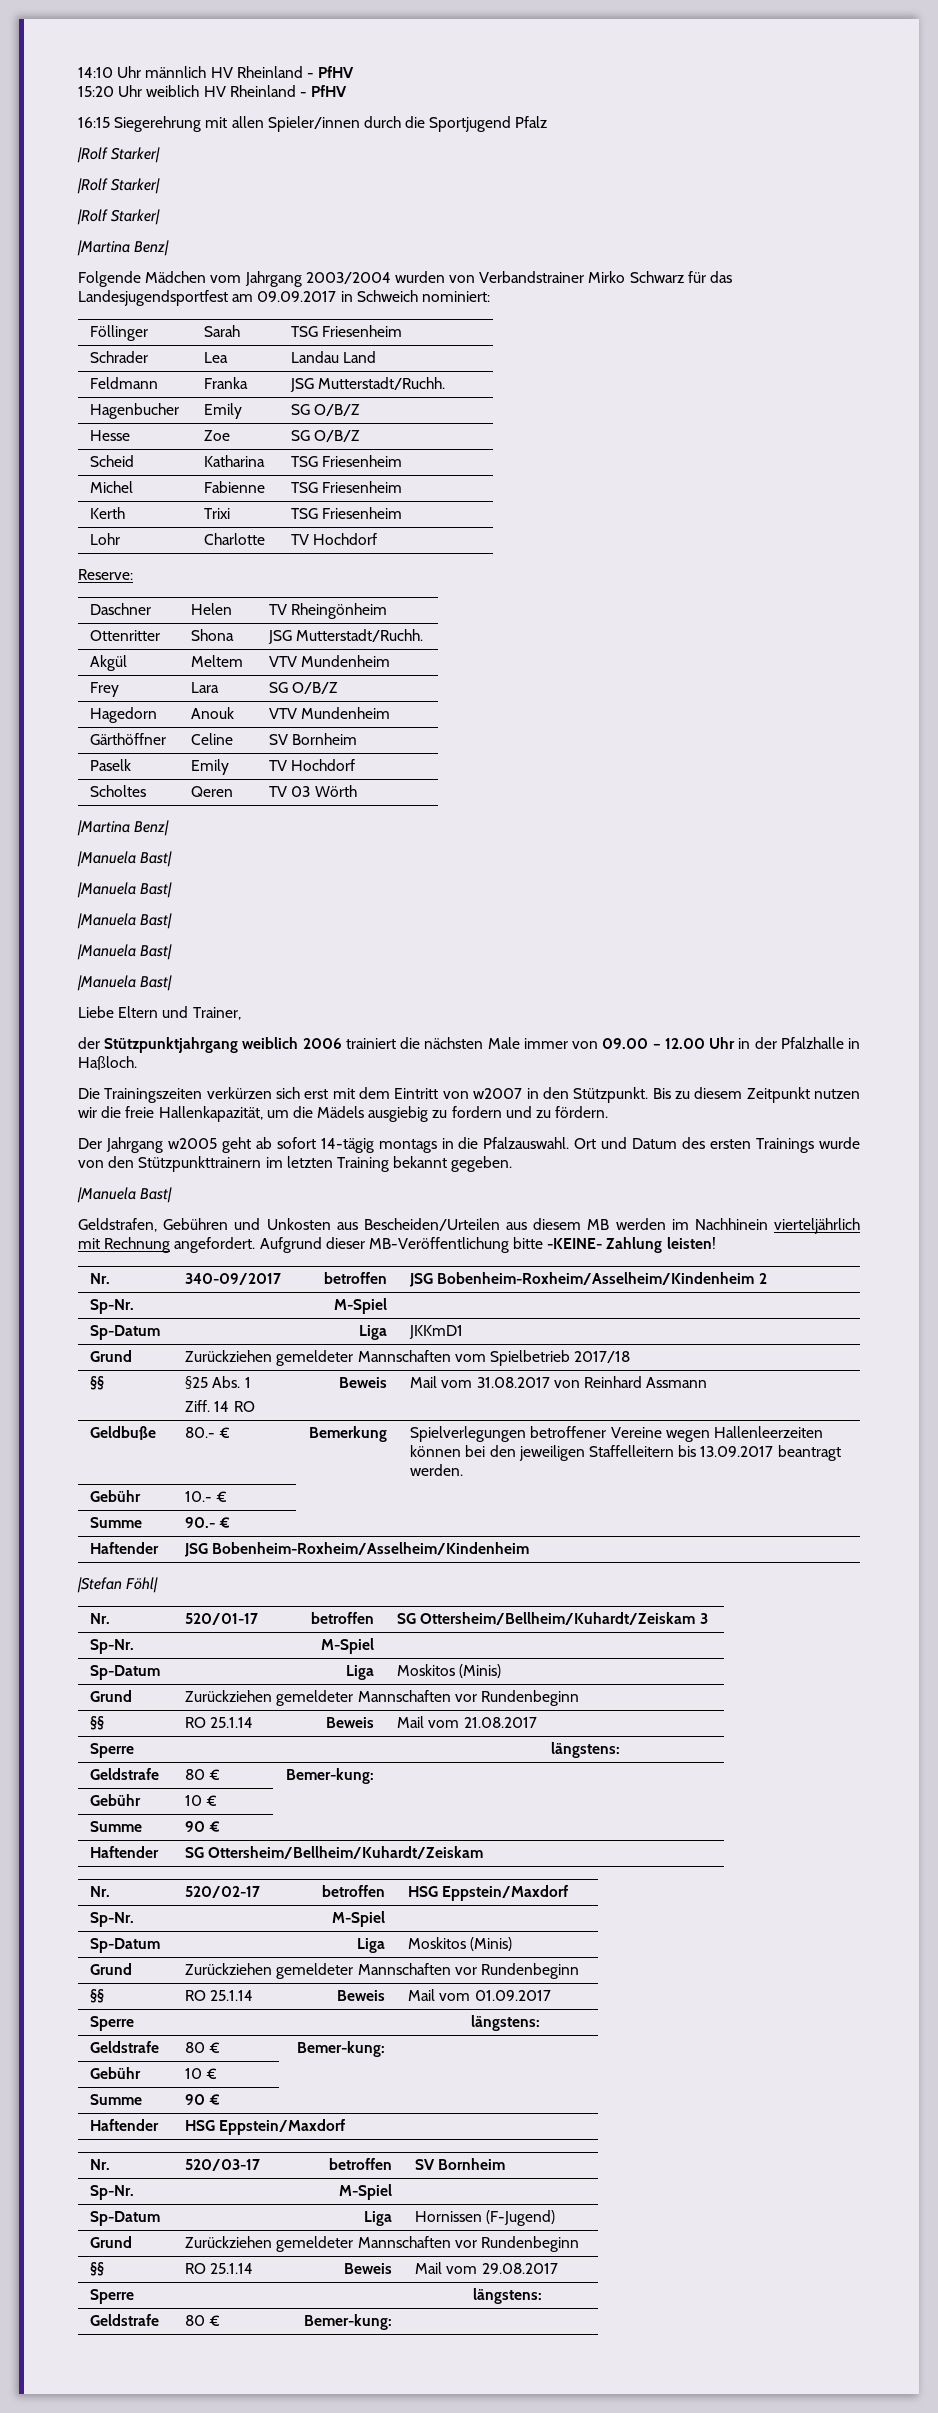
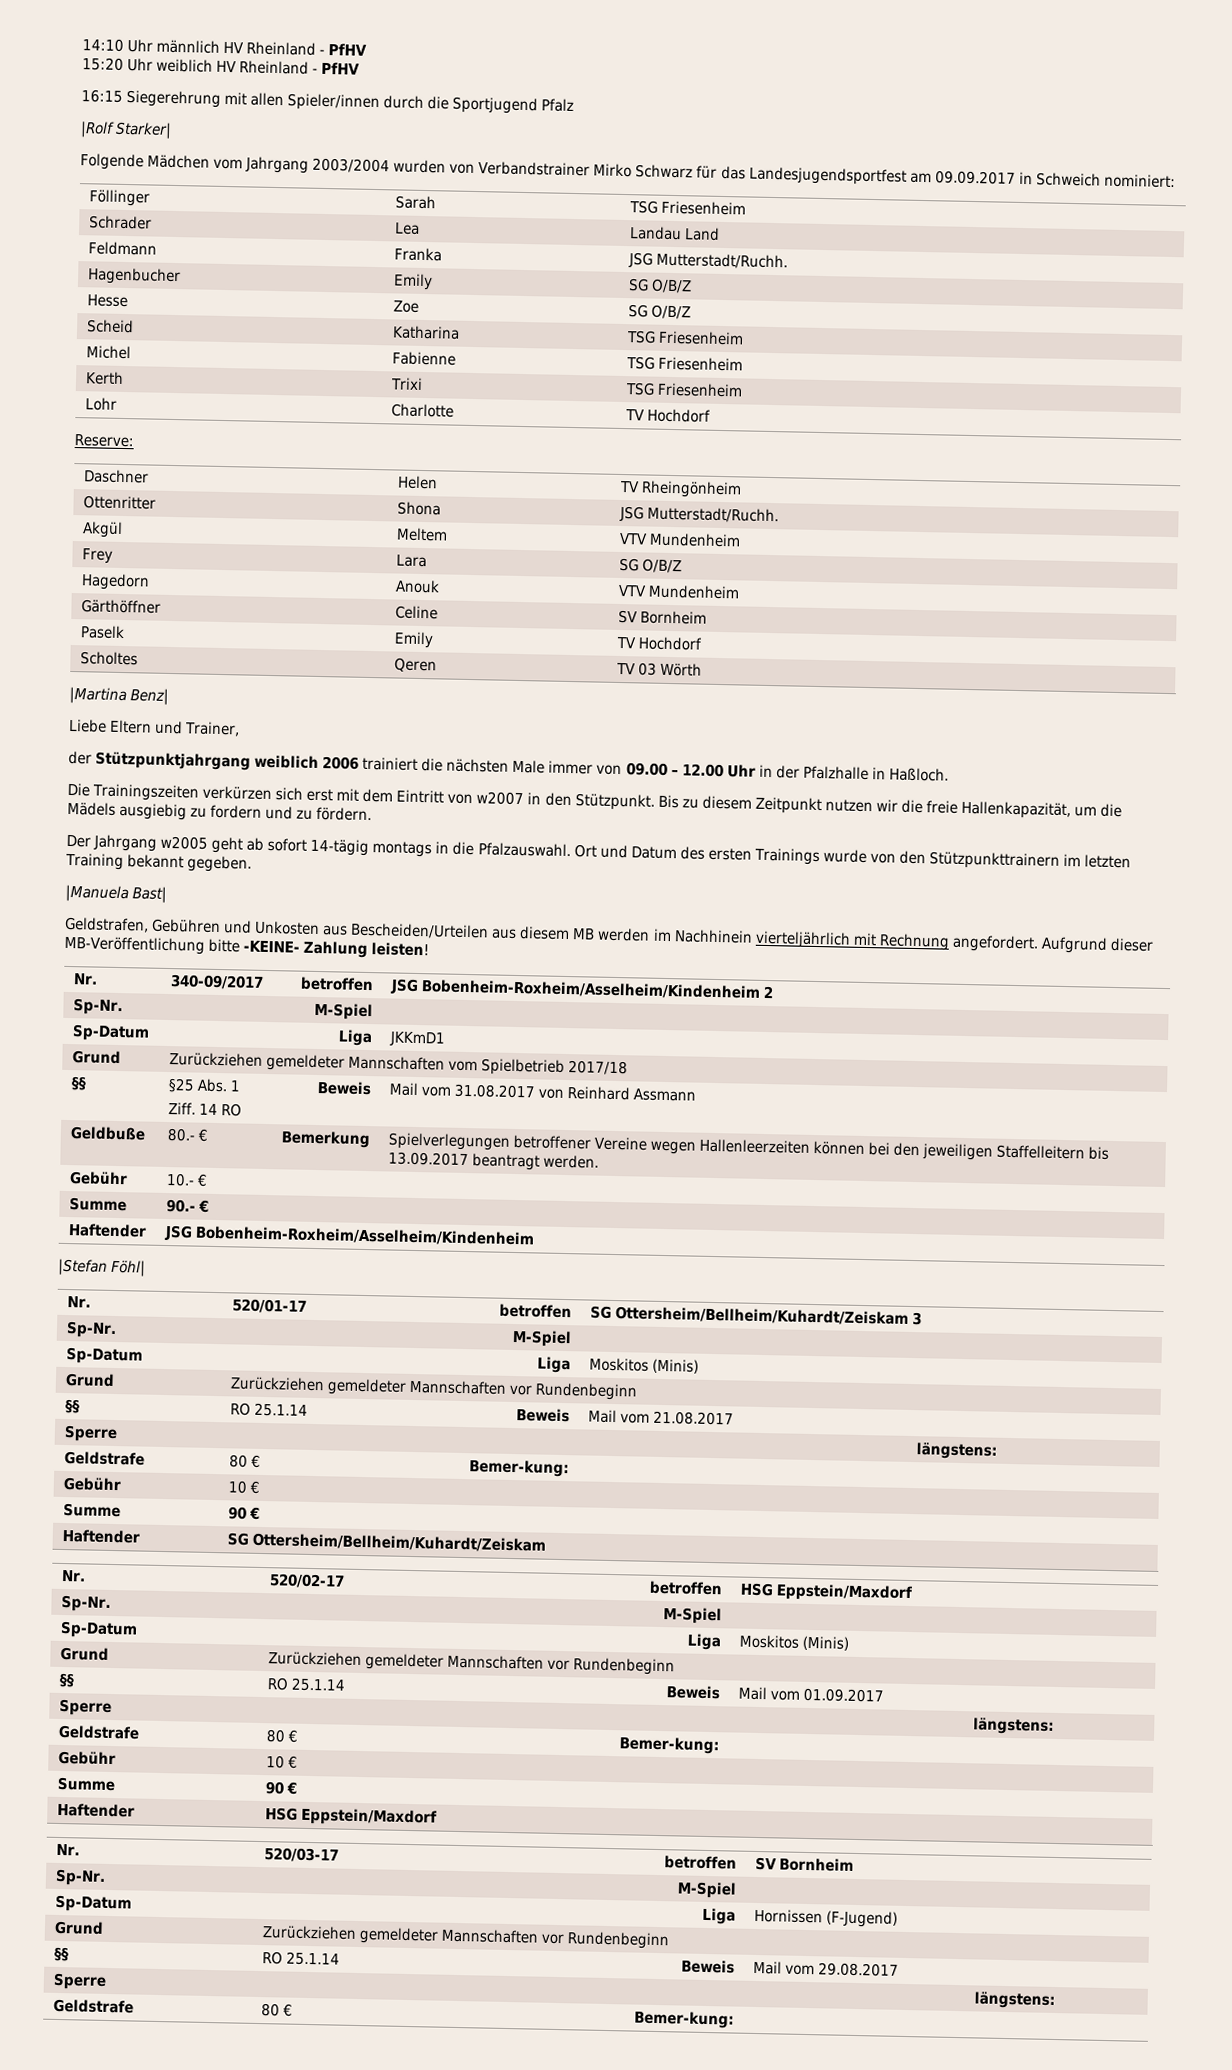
  16:15 Siegerehrung mit allen Spieler/innen durch die Sportjugend Pfalz
  |Rolf Starker|
- |Rolf Starker|
- |Rolf Starker|
- |Martina Benz|
  Scholtes | Qeren | TV 03 Wörth
  |Martina Benz|
- |Manuela Bast|
- |Manuela Bast|
- |Manuela Bast|
- |Manuela Bast|
- |Manuela Bast|

